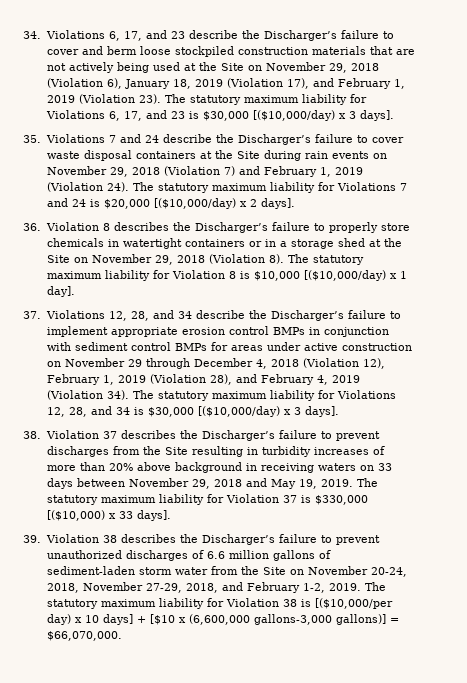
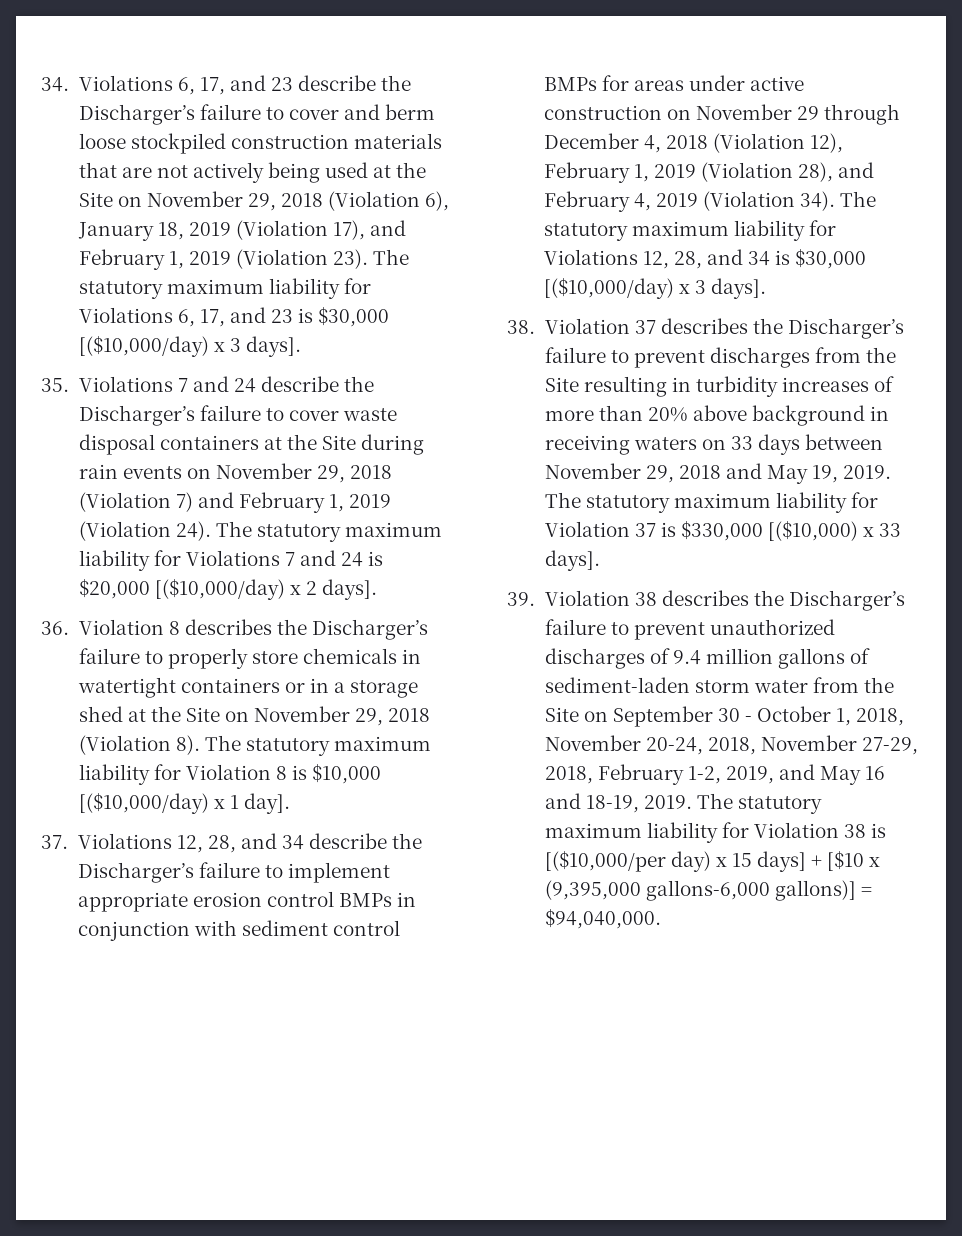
- 39. Violation 38 describes the Discharger’s failure to prevent unauthorized discharges of 6.6 million gallons of sediment-laden storm water from the Site on November 20-24, 2018, November 27-29, 2018, and February 1-2, 2019.
+ 39. Violation 38 describes the Discharger’s failure to prevent unauthorized discharges of 9.4 million gallons of sediment-laden storm water from the Site on September 30 - October 1, 2018, November 20-24, 2018, November 27-29, 2018, February 1-2, 2019, and May 16 and 18-19, 2019.
- The statutory maximum liability for Violation 38 is [($10,000/per day) x 10 days] + [$10 x (6,600,000 gallons-3,000 gallons)] = $66,070,000.
+ The statutory maximum liability for Violation 38 is [($10,000/per day) x 15 days] + [$10 x (9,395,000 gallons-6,000 gallons)] = $94,040,000.

